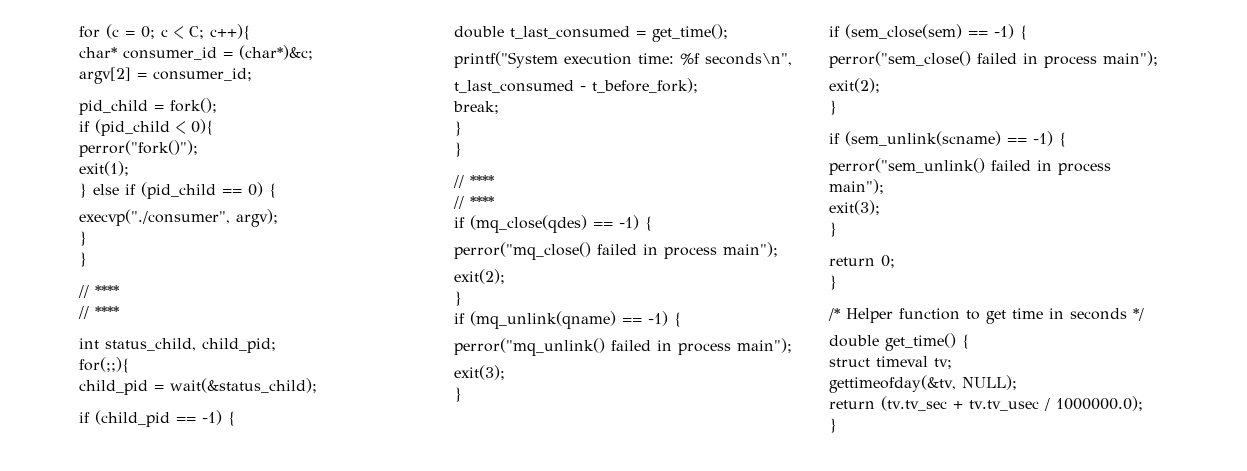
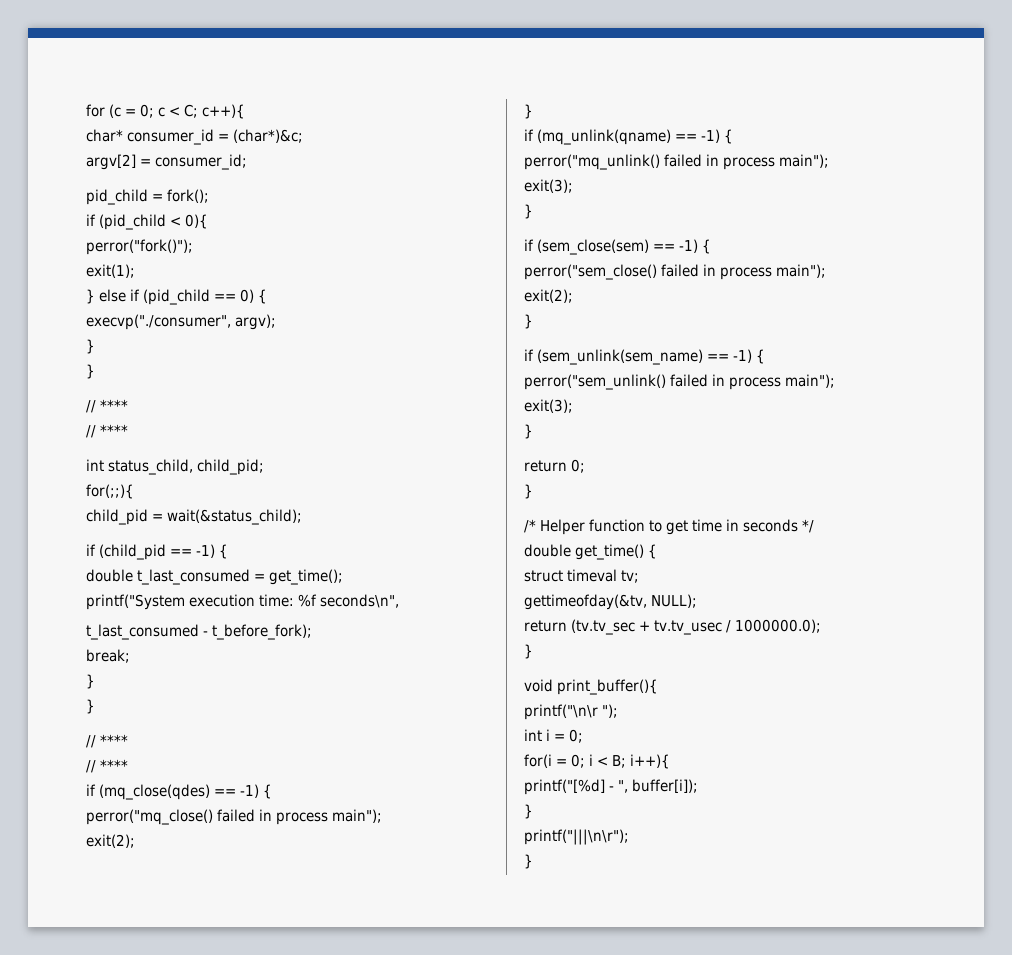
- if (sem_unlink(scname) == -1) {
+ if (sem_unlink(sem_name) == -1) {
+ void print_buffer(){
+ printf("\n\r ");
+ int i = 0;
+ for(i = 0; i < B; i++){
+ printf("[%d] - ", buffer[i]);
+ }
+ printf("|||\n\r");
+ }

